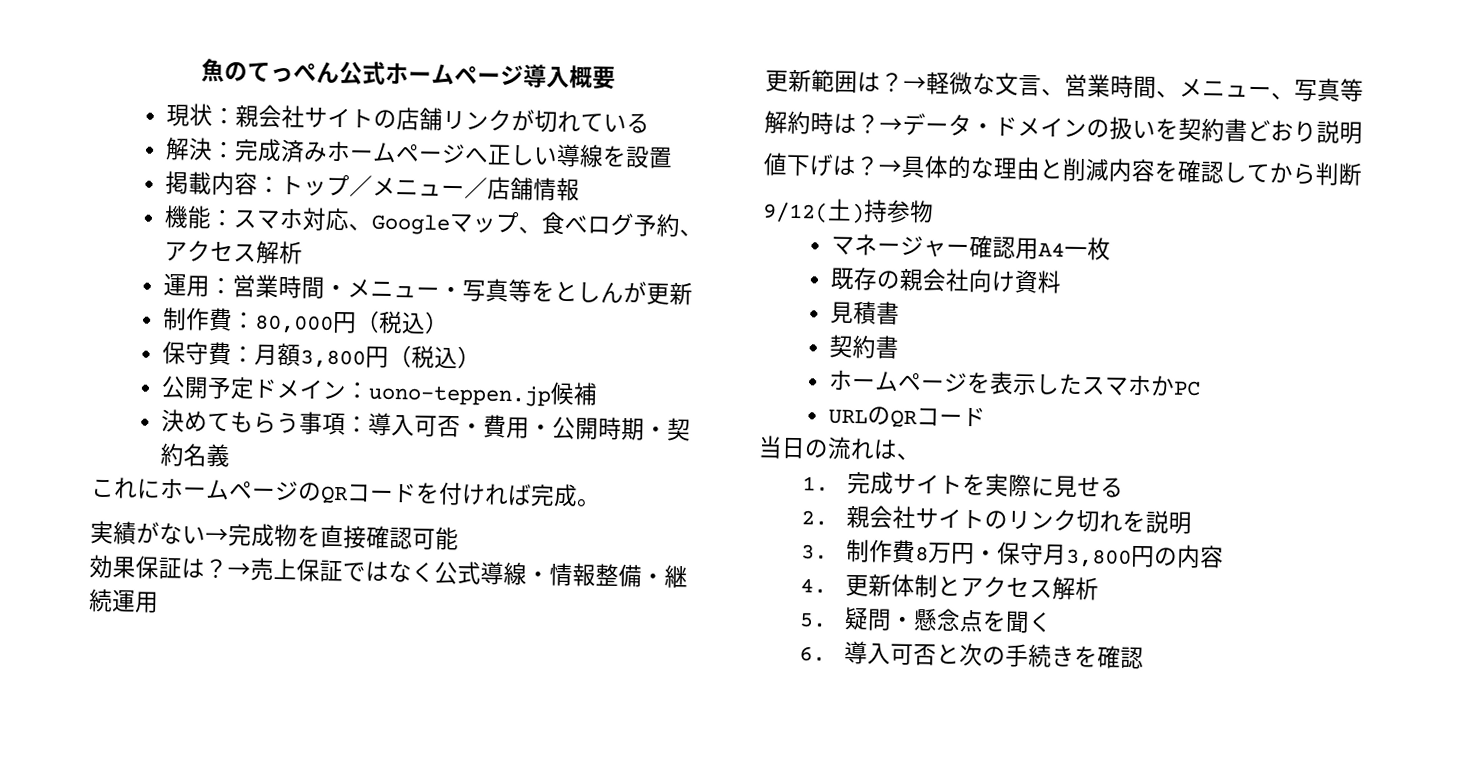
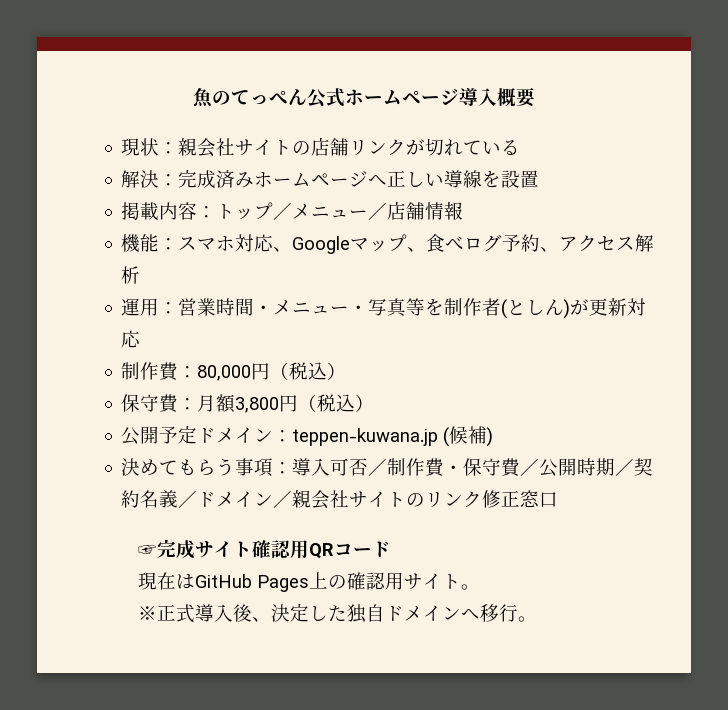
- 運用：営業時間・メニュー・写真等をとしんが更新
+ 運用：営業時間・メニュー・写真等を制作者(としん)が更新対応
- 公開予定ドメイン：uono-teppen.jp候補
+ 公開予定ドメイン：teppen-kuwana.jp (候補)
- 決めてもらう事項：導入可否・費用・公開時期・契約名義
- これにホームページのQRコードを付ければ完成。
- 実績がない→完成物を直接確認可能
- 効果保証は？→売上保証ではなく公式導線・情報整備・継続運用
- 更新範囲は？→軽微な文言、営業時間、メニュー、写真等
- 解約時は？→データ・ドメインの扱いを契約書どおり説明
- 値下げは？→具体的な理由と削減内容を確認してから判断
- 9/12(土)持参物
- マネージャー確認用A4一枚
- 既存の親会社向け資料
- 見積書
- 契約書
- ホームページを表示したスマホかPC
- URLのQRコード
- 当日の流れは、
- 1.完成サイトを実際に見せる
- 2.親会社サイトのリンク切れを説明
- 3.制作費8万円・保守月3,800円の内容
- 4.更新体制とアクセス解析
- 5.疑問・懸念点を聞く
- 6.導入可否と次の手続きを確認
+ 決めてもらう事項：導入可否／制作費・保守費／公開時期／契約名義／ドメイン／親会社サイトのリンク修正窓口
+ ☞完成サイト確認用QRコード
+ 現在はGitHub Pages上の確認用サイト。
+ ※正式導入後、決定した独自ドメインへ移行。

